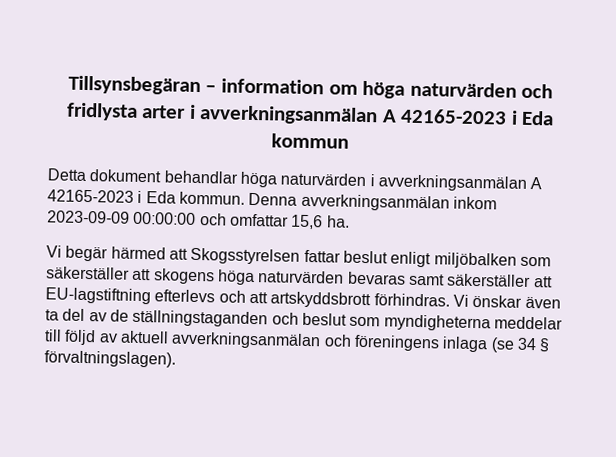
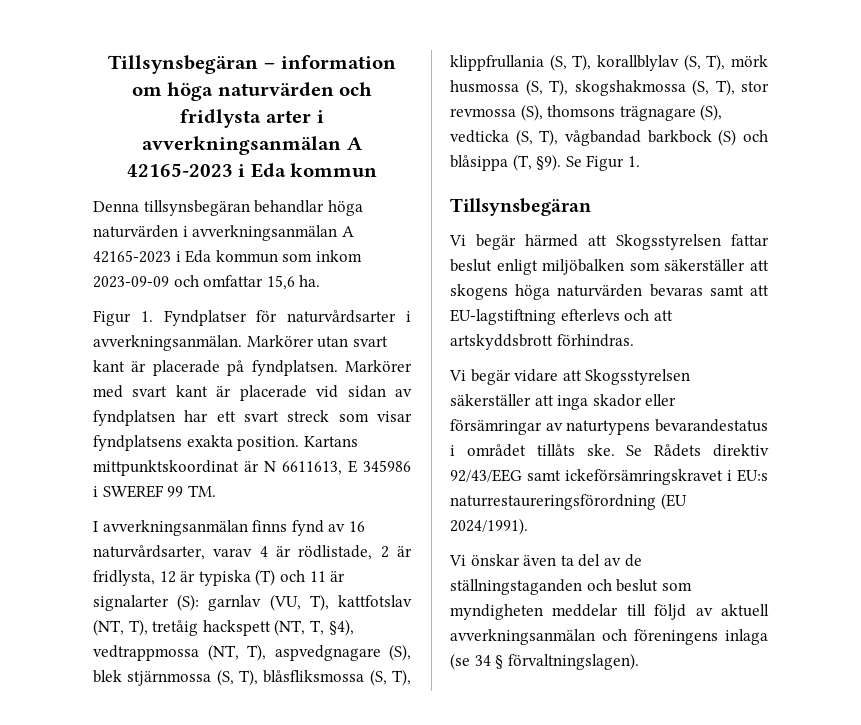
- Detta dokument behandlar höga naturvärden i avverkningsanmälan A 42165-2023 i Eda kommun. Denna avverkningsanmälan inkom 2023-09-09 00:00:00 och omfattar 15,6 ha.
+ Denna tillsynsbegäran behandlar höga naturvärden i avverkningsanmälan A 42165-2023 i Eda kommun som inkom 2023-09-09 och omfattar 15,6 ha.
+ Figur 1. Fyndplatser för naturvårdsarter i avverkningsanmälan. Markörer utan svart kant är placerade på fyndplatsen. Markörer med svart kant är placerade vid sidan av fyndplatsen har ett svart streck som visar fyndplatsens exakta position. Kartans mittpunktskoordinat är N 6611613, E 345986 i SWEREF 99 TM.
+ I avverkningsanmälan finns fynd av 16 naturvårdsarter, varav 4 är rödlistade, 2 är fridlysta, 12 är typiska (T) och 11 är signalarter (S): garnlav (VU, T), kattfotslav (NT, T), tretåig hackspett (NT, T, §4), vedtrappmossa (NT, T), aspvedgnagare (S), blek stjärnmossa (S, T), blåsfliksmossa (S, T), klippfrullania (S, T), korallblylav (S, T), mörk husmossa (S, T), skogshakmossa (S, T), stor revmossa (S), thomsons trägnagare (S), vedticka (S, T), vågbandad barkbock (S) och blåsippa (T, §9). Se Figur 1.
+ Tillsynsbegäran
- Vi begär härmed att Skogsstyrelsen fattar beslut enligt miljöbalken som säkerställer att skogens höga naturvärden bevaras samt säkerställer att EU-lagstiftning efterlevs och att artskyddsbrott förhindras. Vi önskar även ta del av de ställningstaganden och beslut som myndigheterna meddelar till följd av aktuell avverkningsanmälan och föreningens inlaga (se 34 § förvaltningslagen).
+ Vi begär härmed att Skogsstyrelsen fattar beslut enligt miljöbalken som säkerställer att skogens höga naturvärden bevaras samt att EU-lagstiftning efterlevs och att artskyddsbrott förhindras.
+ Vi begär vidare att Skogsstyrelsen säkerställer att inga skador eller försämringar av naturtypens bevarandestatus i området tillåts ske. Se Rådets direktiv 92/43/EEG samt ickeförsämringskravet i EU:s naturrestaureringsförordning (EU 2024/1991).
+ Vi önskar även ta del av de ställningstaganden och beslut som myndigheten meddelar till följd av aktuell avverkningsanmälan och föreningens inlaga (se 34 § förvaltningslagen).

